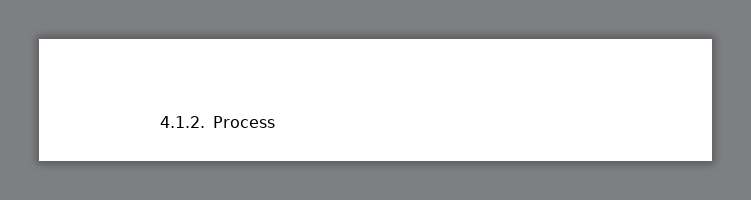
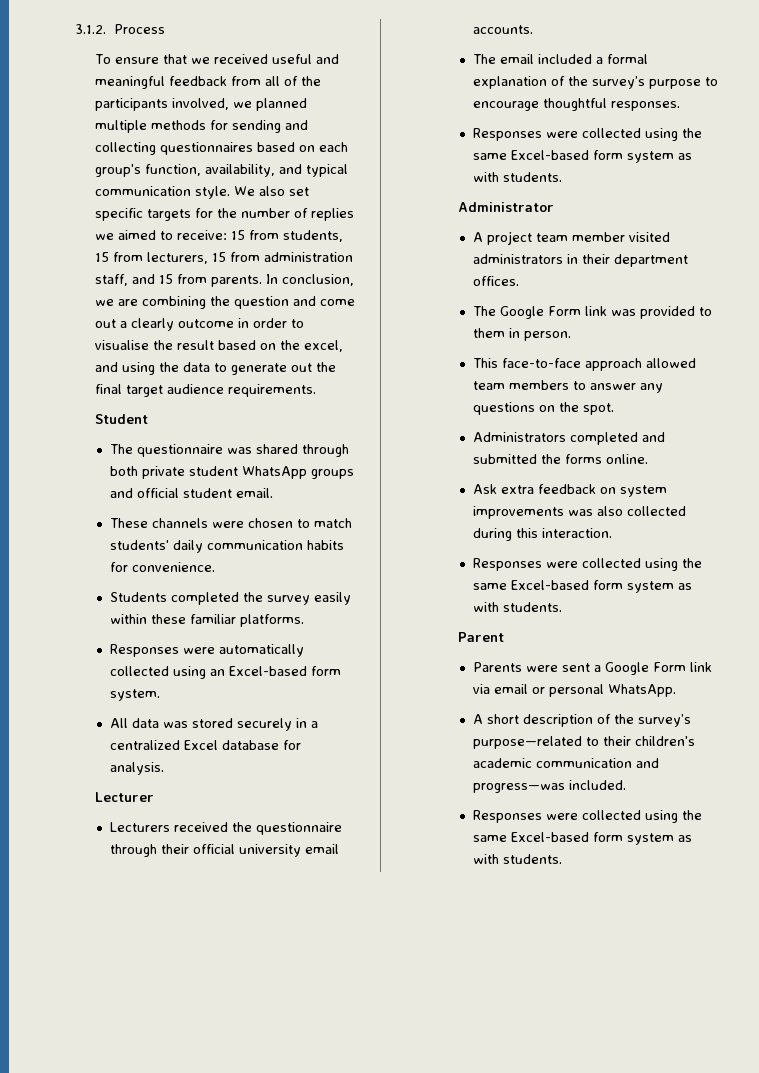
- 4.1.2. Process
+ 3.1.2. Process
+ To ensure that we received useful and meaningful feedback from all of the participants involved, we planned multiple methods for sending and collecting questionnaires based on each group's function, availability, and typical communication style. We also set specific targets for the number of replies we aimed to receive: 15 from students, 15 from lecturers, 15 from administration staff, and 15 from parents. In conclusion, we are combining the question and come out a clearly outcome in order to visualise the result based on the excel, and using the data to generate out the final target audience requirements.
+ Student
+ The questionnaire was shared through both private student WhatsApp groups and official student email.
+ These channels were chosen to match students' daily communication habits for convenience.
+ Students completed the survey easily within these familiar platforms.
+ Responses were automatically collected using an Excel-based form system.
+ All data was stored securely in a centralized Excel database for analysis.
+ Lecturer
+ Lecturers received the questionnaire through their official university email accounts.
+ The email included a formal explanation of the survey’s purpose to encourage thoughtful responses.
+ Responses were collected using the same Excel-based form system as with students.
+ Administrator
+ A project team member visited administrators in their department offices.
+ The Google Form link was provided to them in person.
+ This face-to-face approach allowed team members to answer any questions on the spot.
+ Administrators completed and submitted the forms online.
+ Ask extra feedback on system improvements was also collected during this interaction.
+ Responses were collected using the same Excel-based form system as with students.
+ Parent
+ Parents were sent a Google Form link via email or personal WhatsApp.
+ A short description of the survey’s purpose—related to their children's academic communication and progress—was included.
+ Responses were collected using the same Excel-based form system as with students.

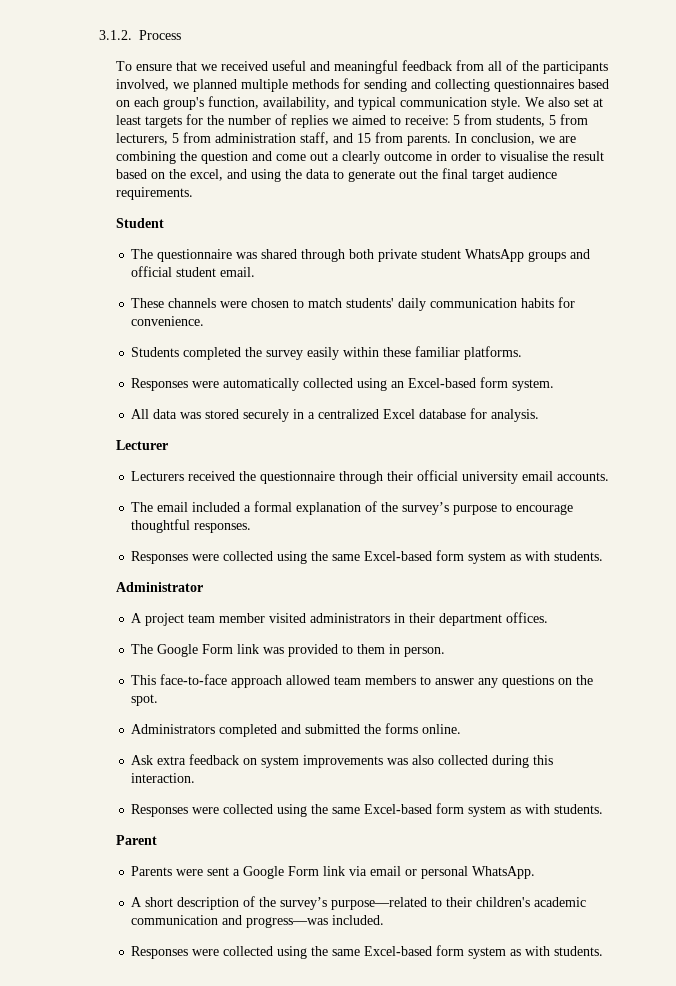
- We also set specific targets for the number of replies we aimed to receive: 15 from students, 15 from lecturers, 15 from administration staff, and 15 from parents.
+ We also set at least targets for the number of replies we aimed to receive: 5 from students, 5 from lecturers, 5 from administration staff, and 15 from parents.

